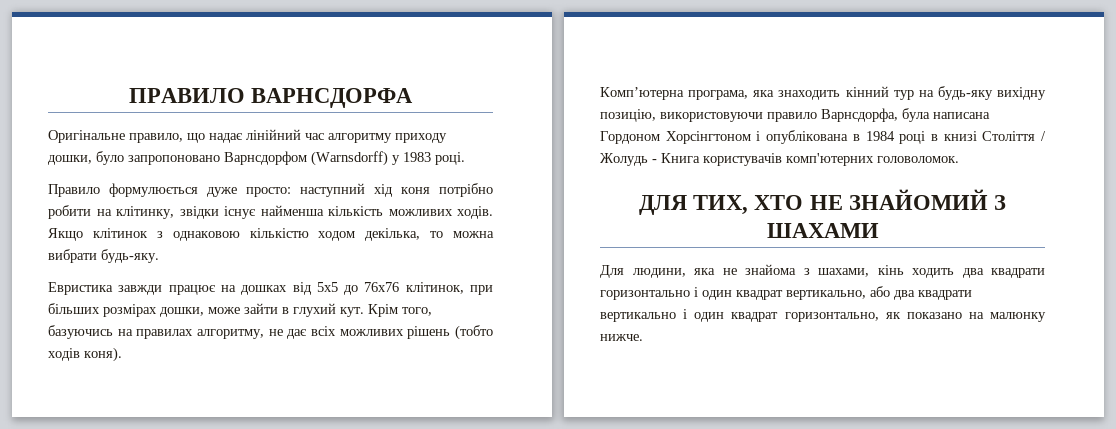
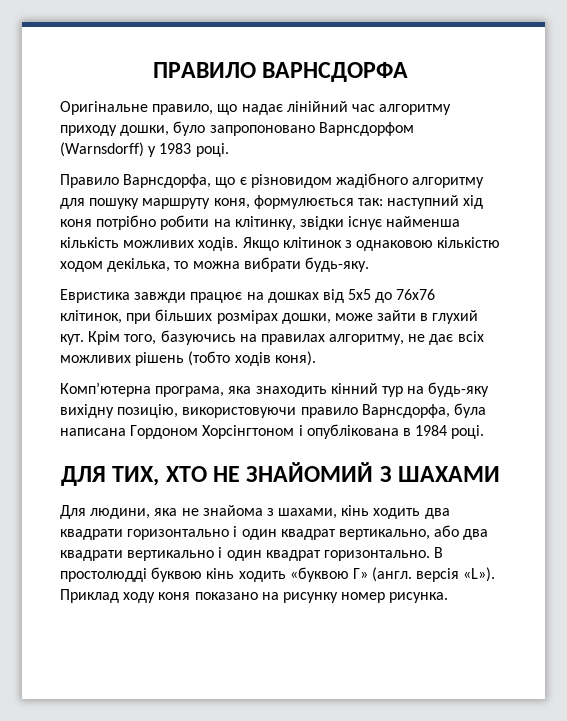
- Правило формулюється дуже просто: наступний хід коня потрібно робити на клітинку, звідки існує найменша кількість можливих ходів.
+ Правило Варнсдорфа, що є різновидом жадібного алгоритму для пошуку маршруту коня, формулюється так: наступний хід коня потрібно робити на клітинку, звідки існує найменша кількість можливих ходів.
- Комп’ютерна програма, яка знаходить кінний тур на будь-яку вихідну позицію, використовуючи правило Варнсдорфа, була написана Гордоном Хорсінгтоном і опублікована в 1984 році в книзі Століття / Жолудь - Книга користувачів комп'ютерних головоломок.
+ Комп’ютерна програма, яка знаходить кінний тур на будь-яку вихідну позицію, використовуючи правило Варнсдорфа, була написана Гордоном Хорсінгтоном і опублікована в 1984 році.
- Для людини, яка не знайома з шахами, кінь ходить два квадрати горизонтально і один квадрат вертикально, або два квадрати вертикально і один квадрат горизонтально, як показано на малюнку нижче.
+ Для людини, яка не знайома з шахами, кінь ходить два квадрати горизонтально і один квадрат вертикально, або два квадрати вертикально і один квадрат горизонтально. В простолюдді буквою кінь ходить «буквою Г» (англ. версія «L»). Приклад ходу коня показано на рисунку номер рисунка.

